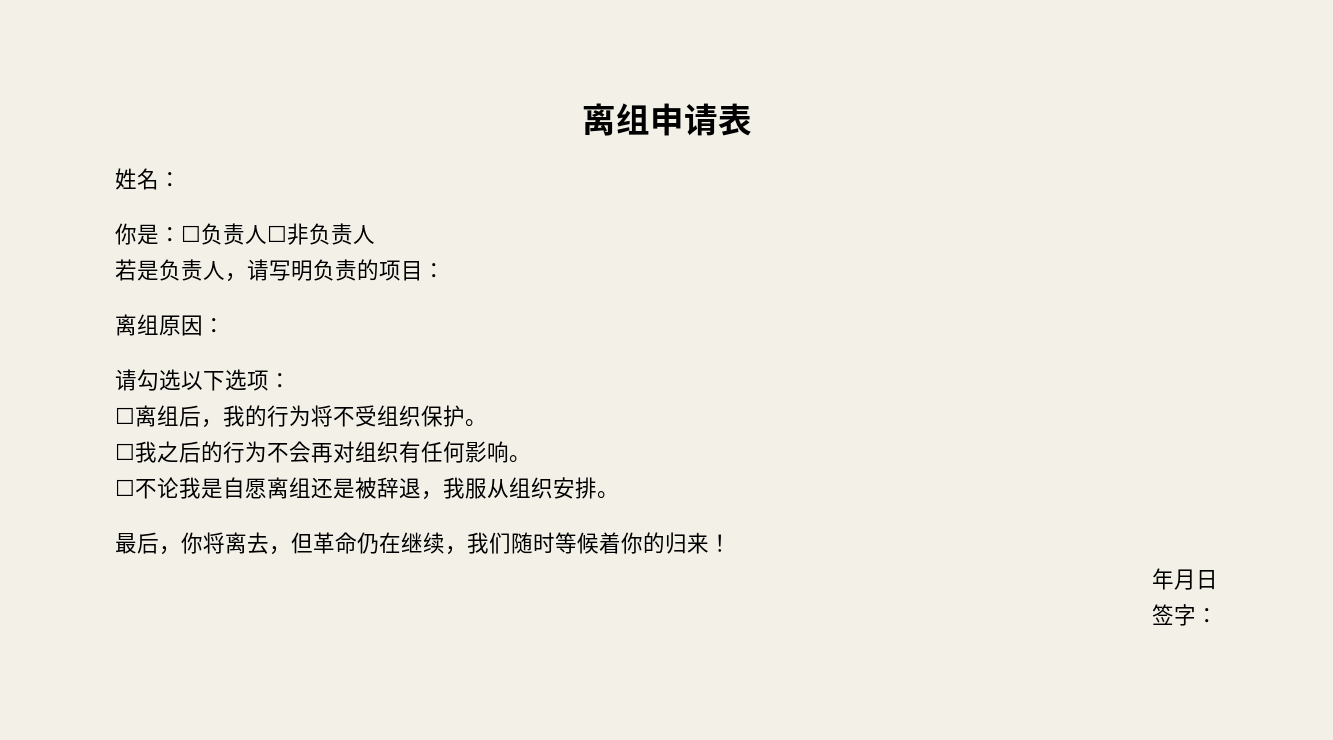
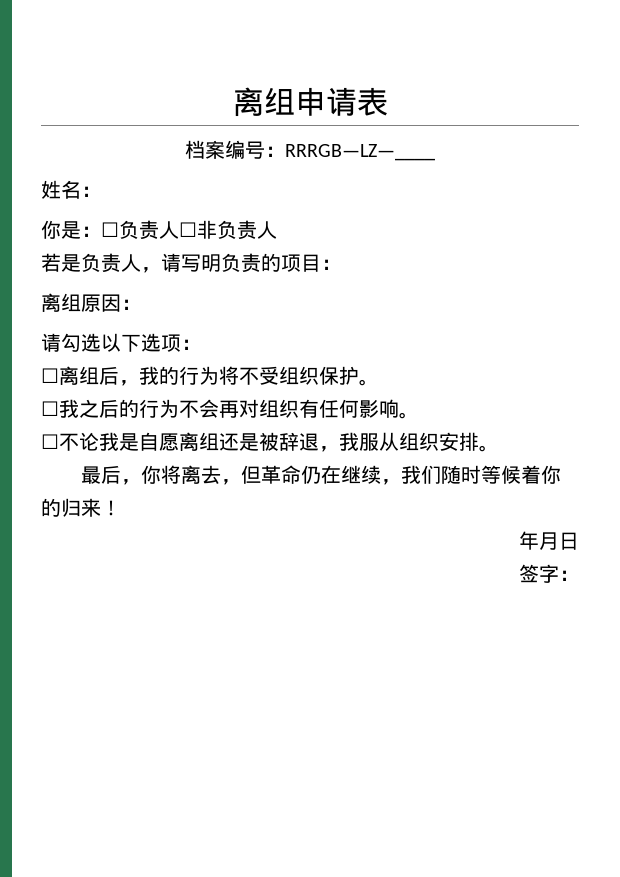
+ 档案编号：RRRGB—LZ—____

